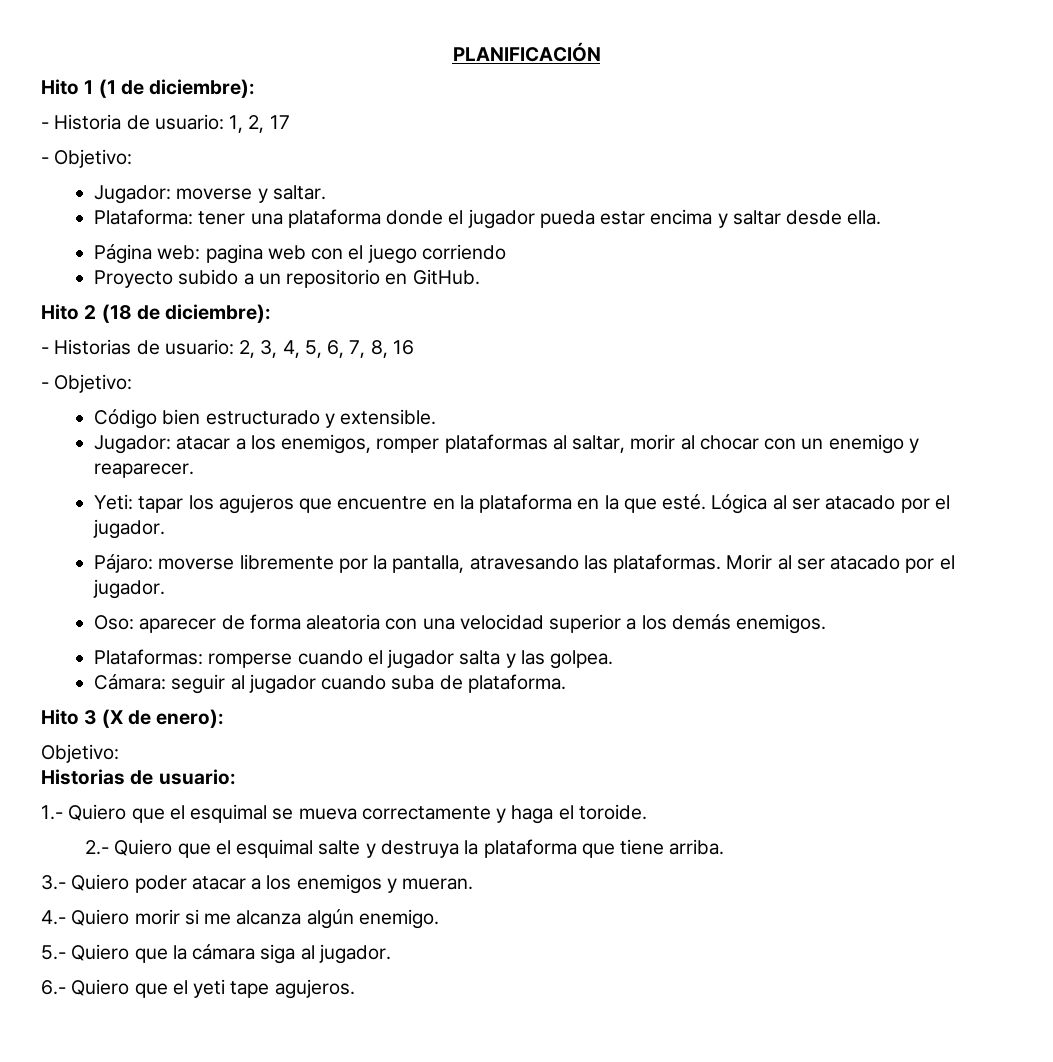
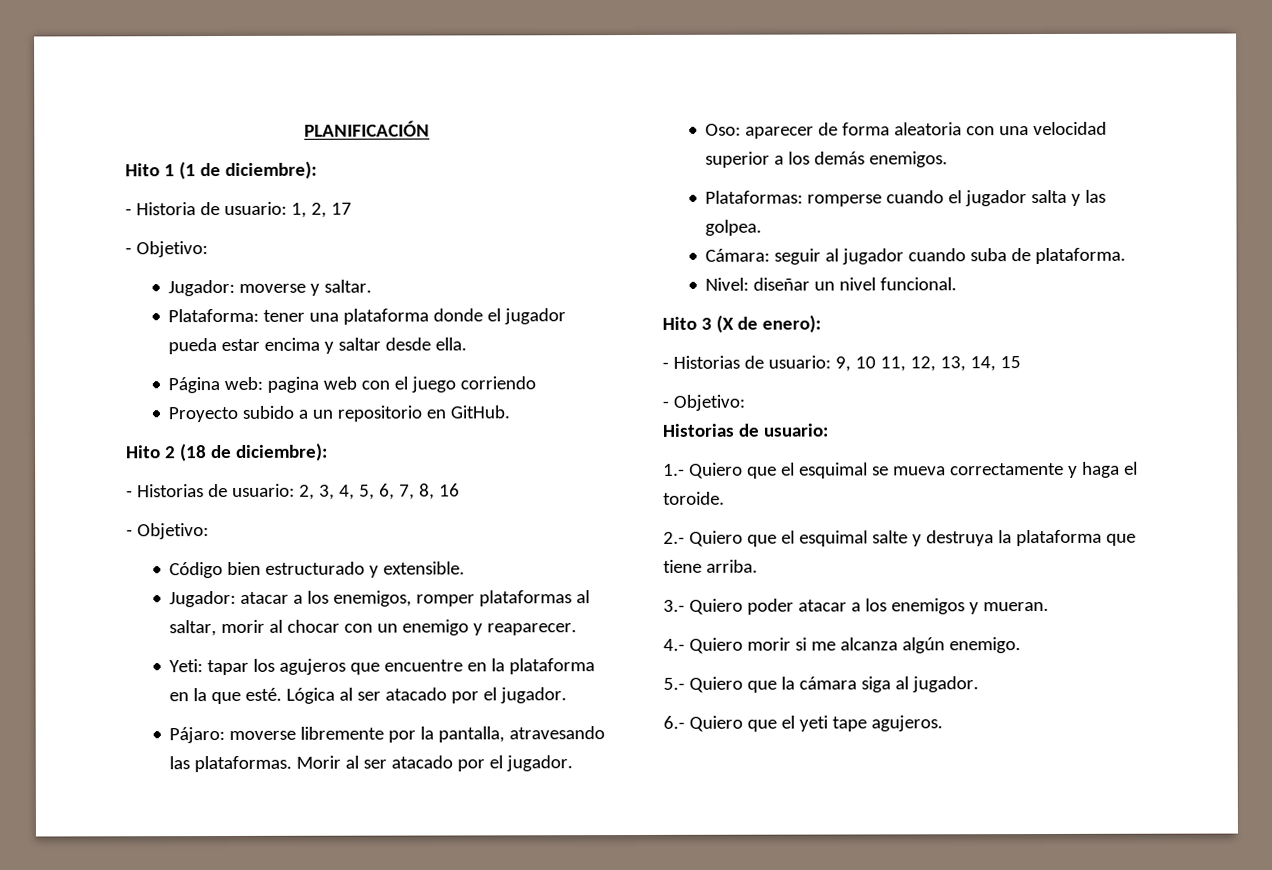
+ Nivel: diseñar un nivel funcional.
  Hito 3 (X de enero):
- Objetivo:
+ - Historias de usuario: 9, 10 11, 12, 13, 14, 15
+ - Objetivo:

